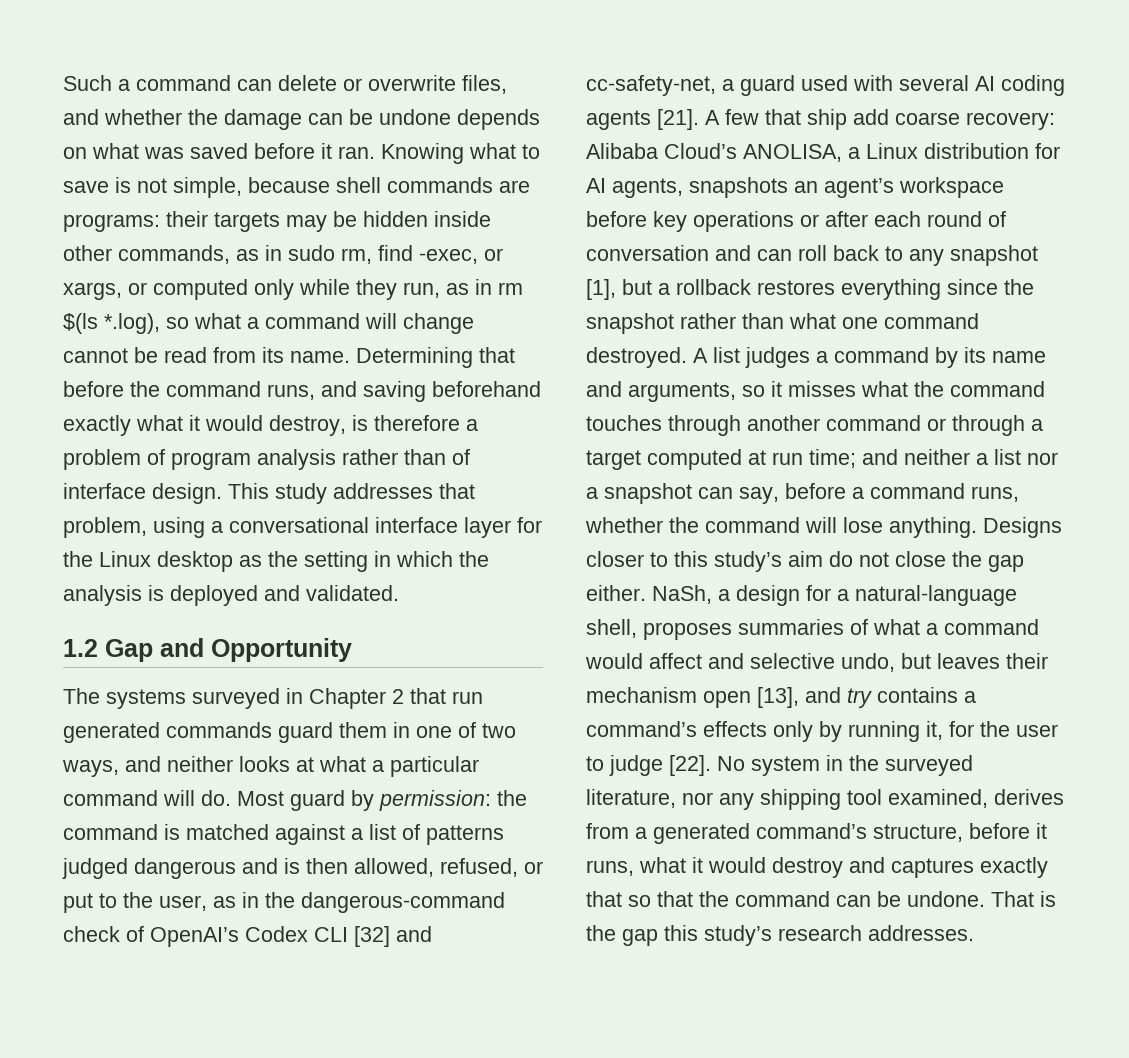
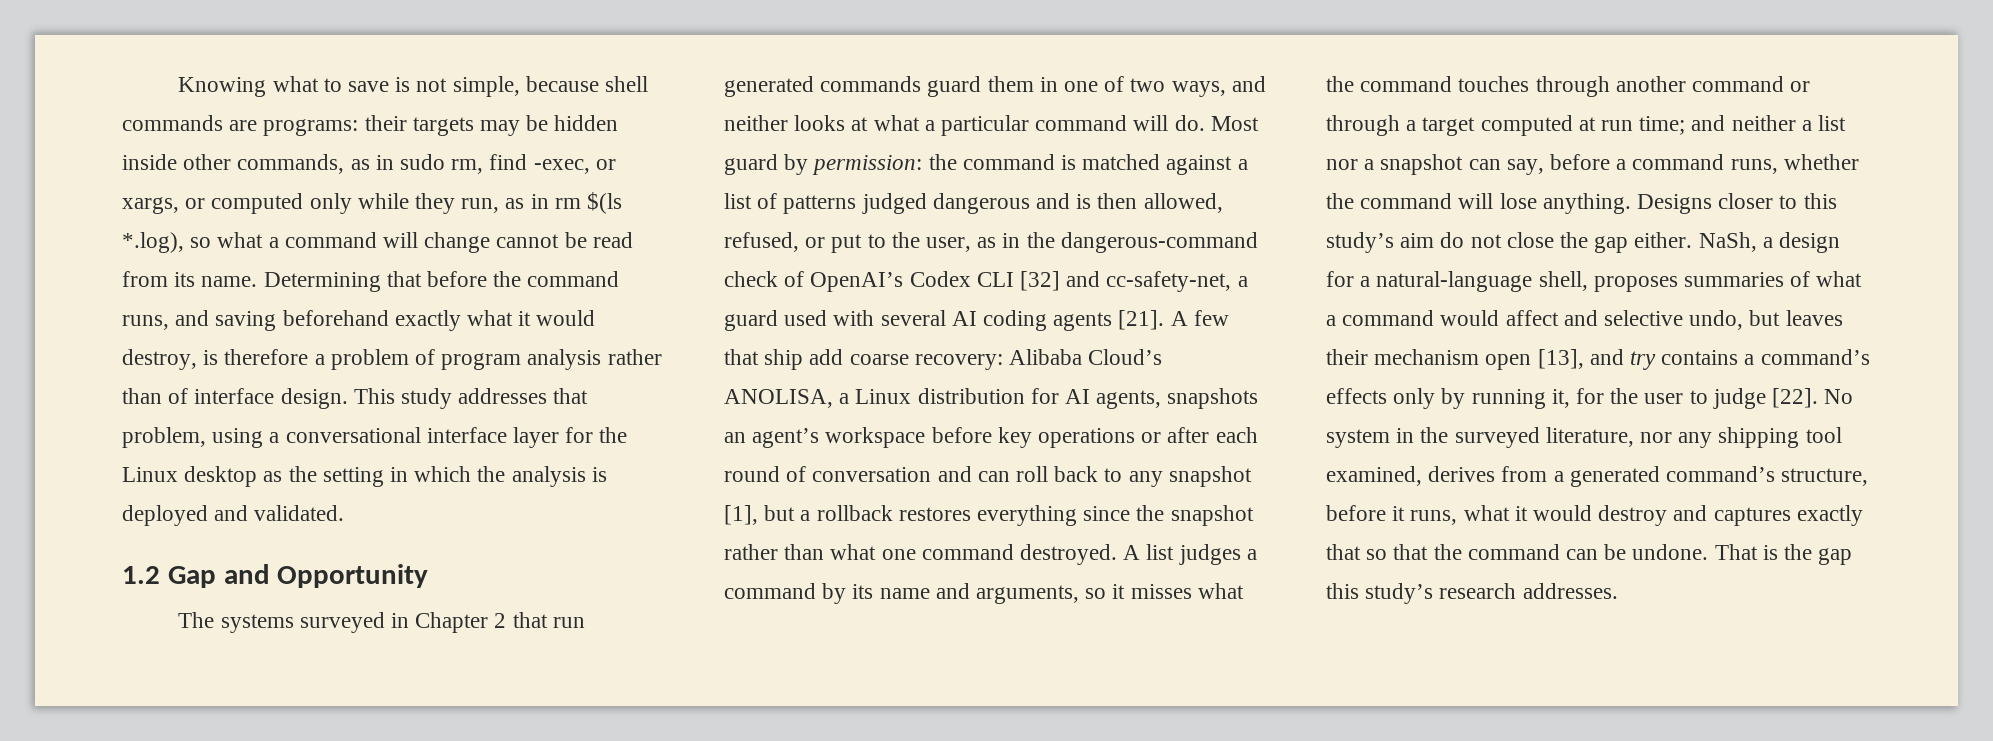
- Such a command can delete or overwrite files, and whether the damage can be undone depends on what was saved before it ran.

